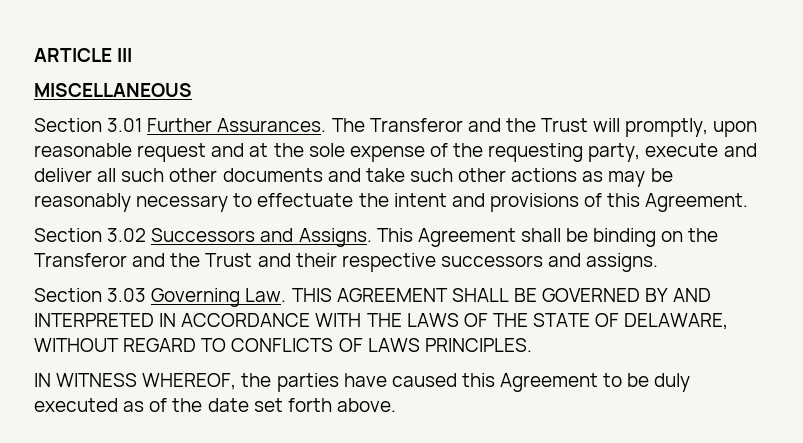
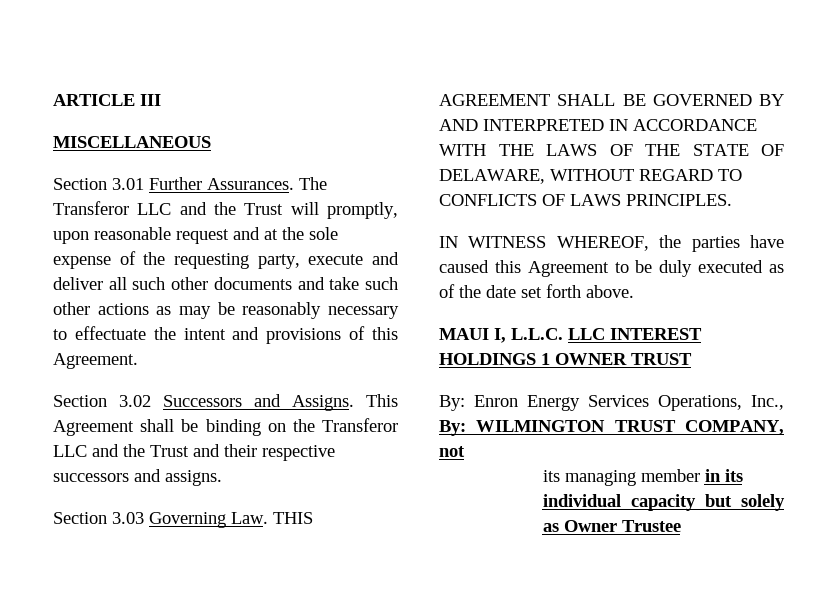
- The Transferor and the Trust will promptly, upon reasonable request and at the sole expense of the requesting party, execute and deliver all such other documents and take such other actions as may be reasonably necessary to effectuate the intent and provisions of this Agreement.
+ The Transferor LLC and the Trust will promptly, upon reasonable request and at the sole expense of the requesting party, execute and deliver all such other documents and take such other actions as may be reasonably necessary to effectuate the intent and provisions of this Agreement.
- This Agreement shall be binding on the Transferor and the Trust and their respective successors and assigns.
+ This Agreement shall be binding on the Transferor LLC and the Trust and their respective successors and assigns.
+ MAUI I, L.L.C. LLC INTEREST HOLDINGS 1 OWNER TRUST
+ By: Enron Energy Services Operations, Inc., By: WILMINGTON TRUST COMPANY, not
+ its managing member in its individual capacity but solely as Owner Trustee

